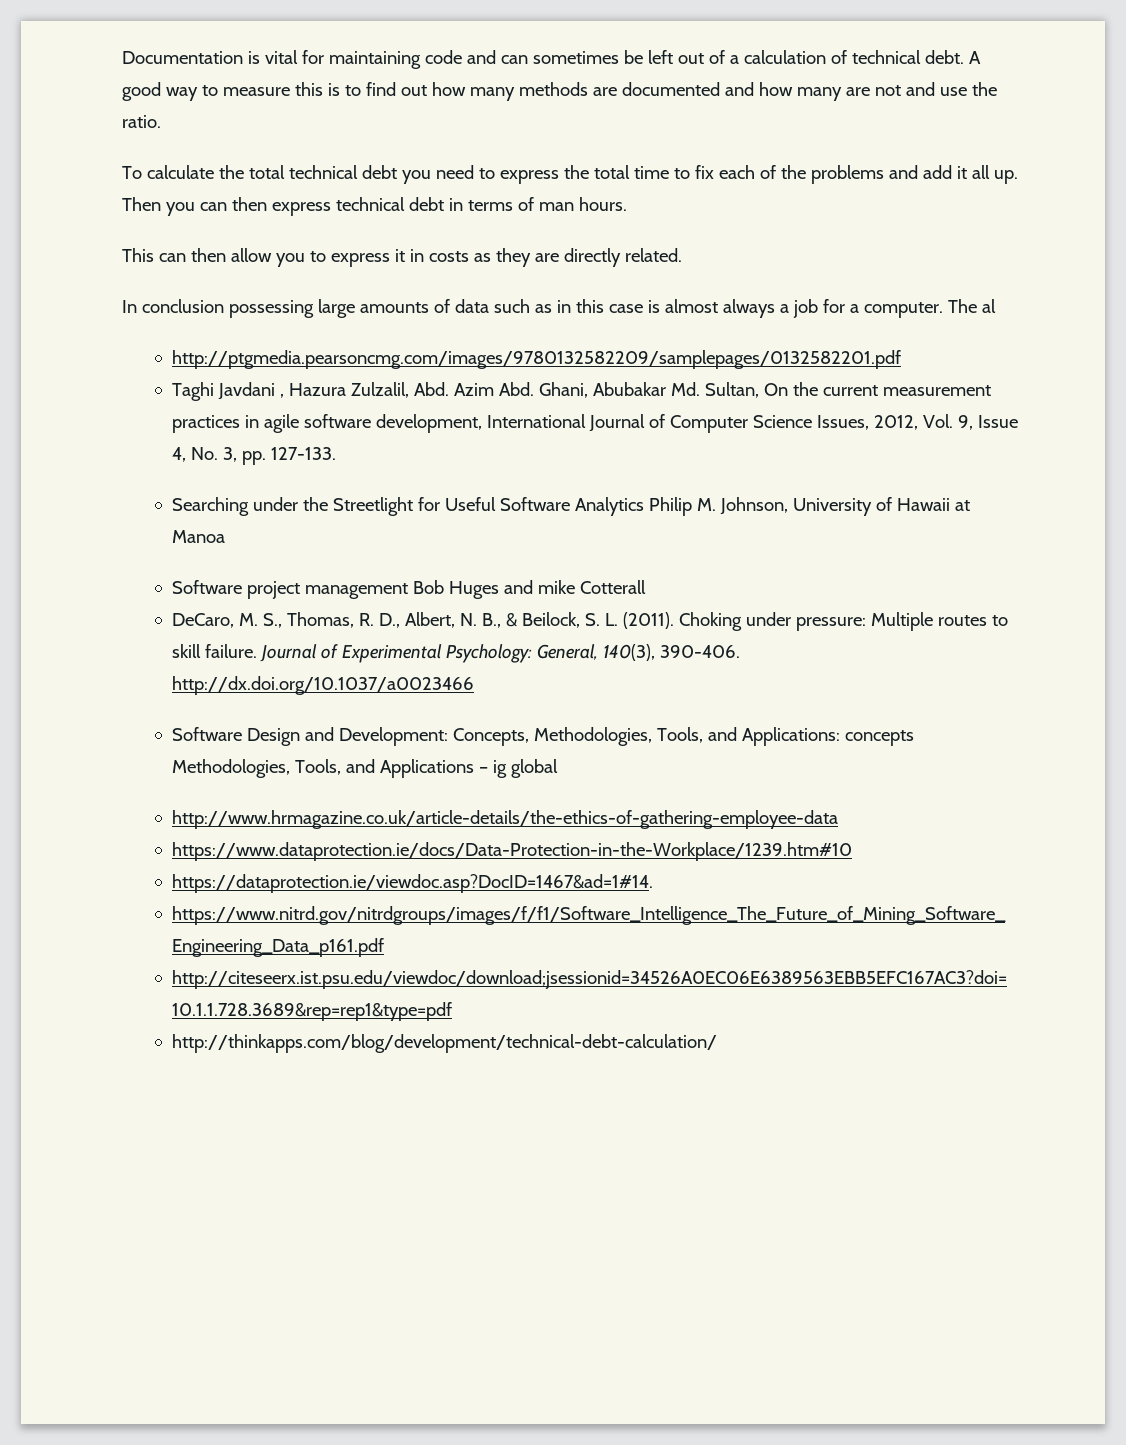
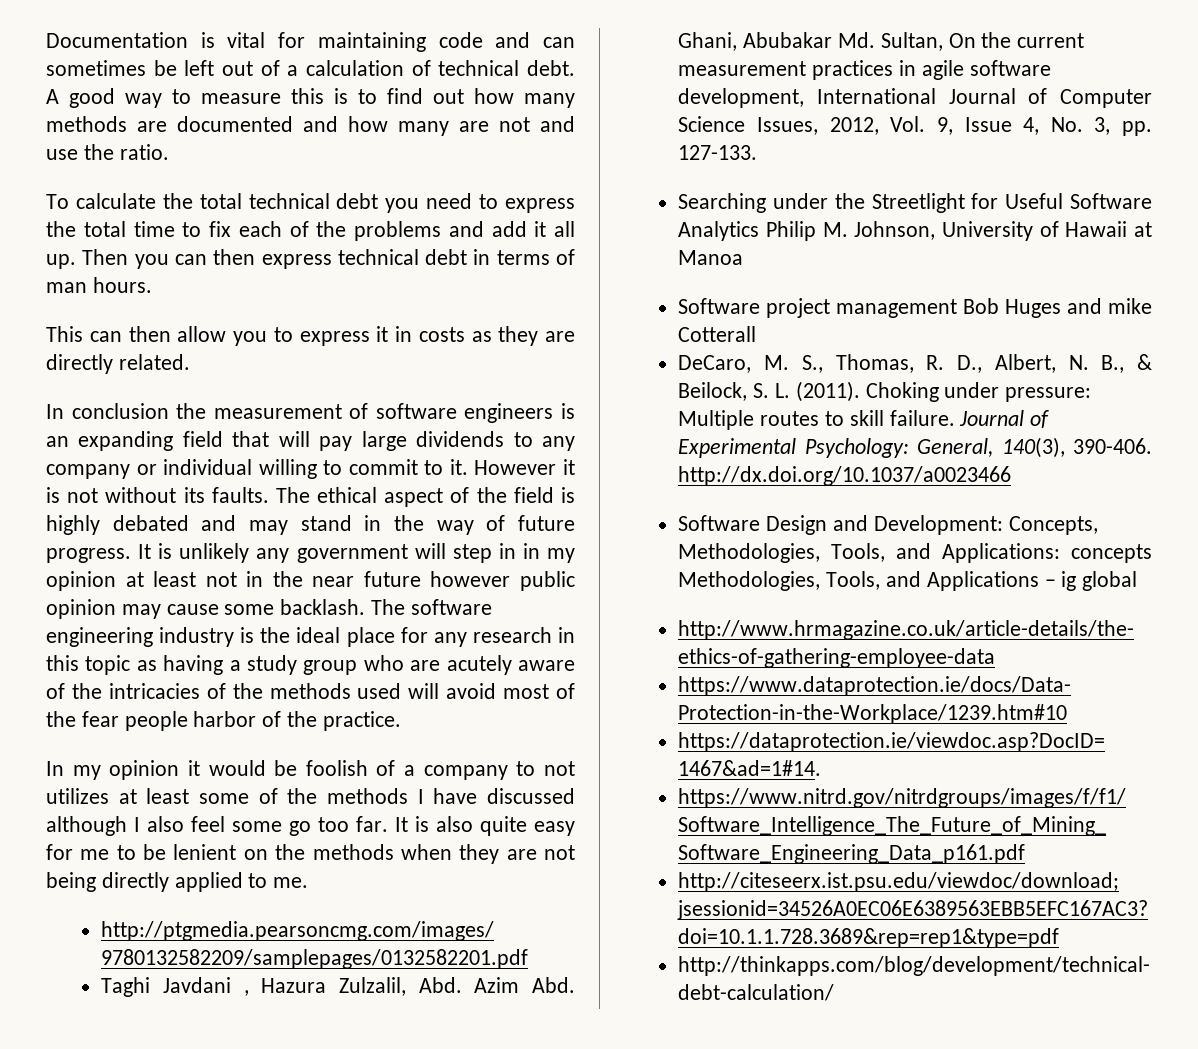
- In conclusion possessing large amounts of data such as in this case is almost always a job for a computer. The al
+ In conclusion the measurement of software engineers is an expanding field that will pay large dividends to any company or individual willing to commit to it. However it is not without its faults. The ethical aspect of the field is highly debated and may stand in the way of future progress. It is unlikely any government will step in in my opinion at least not in the near future however public opinion may cause some backlash. The software engineering industry is the ideal place for any research in this topic as having a study group who are acutely aware of the intricacies of the methods used will avoid most of the fear people harbor of the practice.
+ In my opinion it would be foolish of a company to not utilizes at least some of the methods I have discussed although I also feel some go too far. It is also quite easy for me to be lenient on the methods when they are not being directly applied to me.

